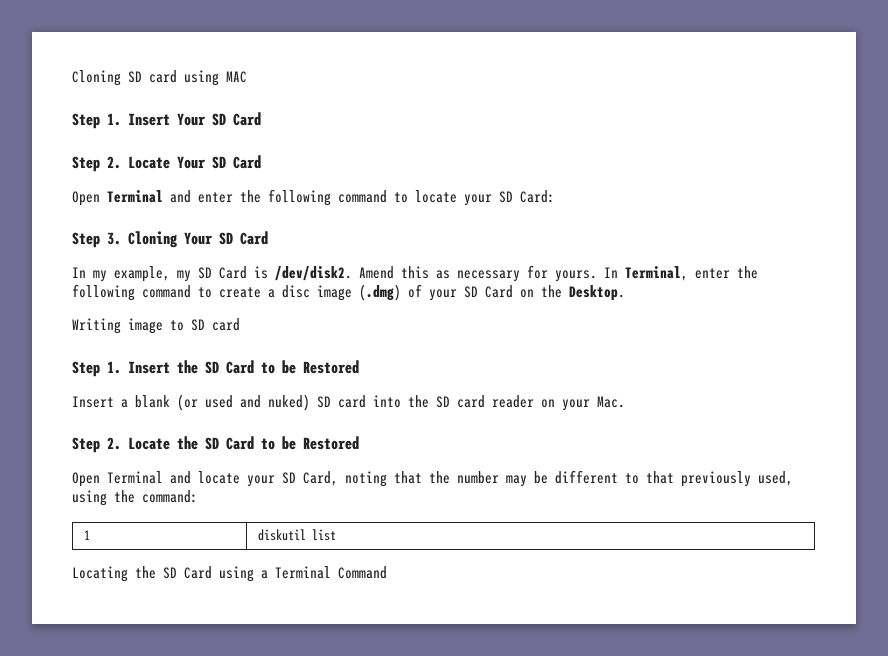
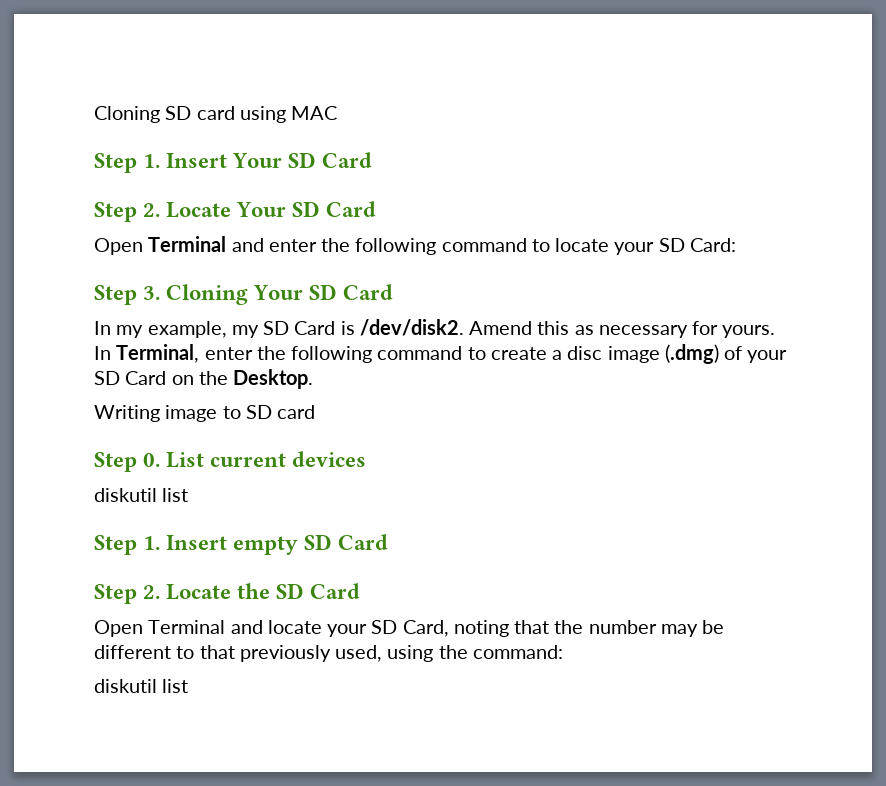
- Step 1. Insert the SD Card to be Restored
- Insert a blank (or used and nuked) SD card into the SD card reader on your Mac.
+ Step 0. List current devices
+ diskutil list
+ Step 1. Insert empty SD Card
- Step 2. Locate the SD Card to be Restored
+ Step 2. Locate the SD Card
  Open Terminal and locate your SD Card, noting that the number may be different to that previously used, using the command:
- 1 | diskutil list
- Locating the SD Card using a Terminal Command
+ diskutil list

